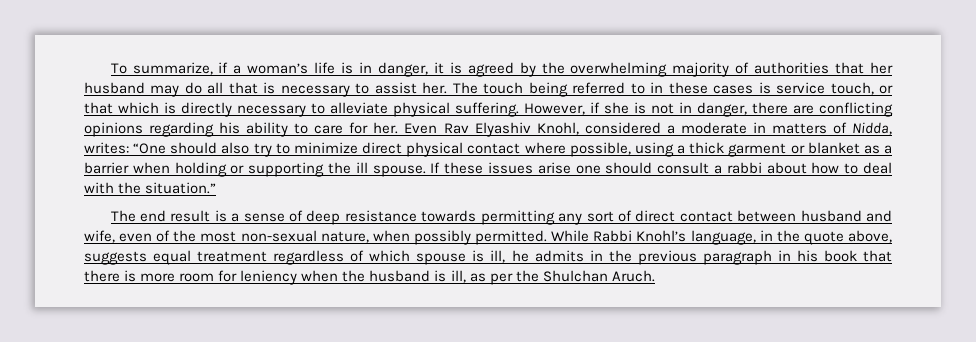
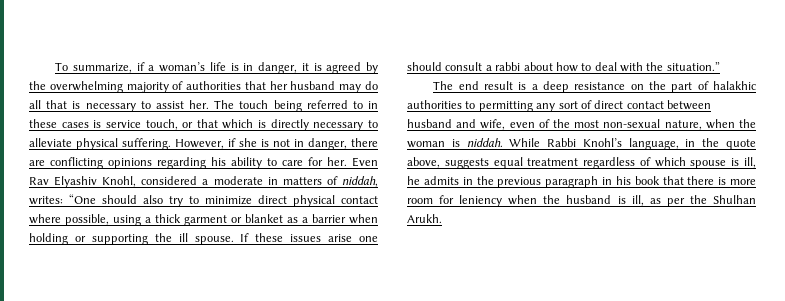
- Even Rav Elyashiv Knohl, considered a moderate in matters of Nidda, writes: “One should also try to minimize direct physical contact where possible, using a thick garment or blanket as a barrier when holding or supporting the ill spouse.
+ Even Rav Elyashiv Knohl, considered a moderate in matters of niddah, writes: “One should also try to minimize direct physical contact where possible, using a thick garment or blanket as a barrier when holding or supporting the ill spouse.
- The end result is a sense of deep resistance towards permitting any sort of direct contact between husband and wife, even of the most non-sexual nature, when possibly permitted.
+ The end result is a deep resistance on the part of halakhic authorities to permitting any sort of direct contact between husband and wife, even of the most non-sexual nature, when the woman is niddah.
- While Rabbi Knohl’s language, in the quote above, suggests equal treatment regardless of which spouse is ill, he admits in the previous paragraph in his book that there is more room for leniency when the husband is ill, as per the Shulchan Aruch.
+ While Rabbi Knohl’s language, in the quote above, suggests equal treatment regardless of which spouse is ill, he admits in the previous paragraph in his book that there is more room for leniency when the husband is ill, as per the Shulhan Arukh.

